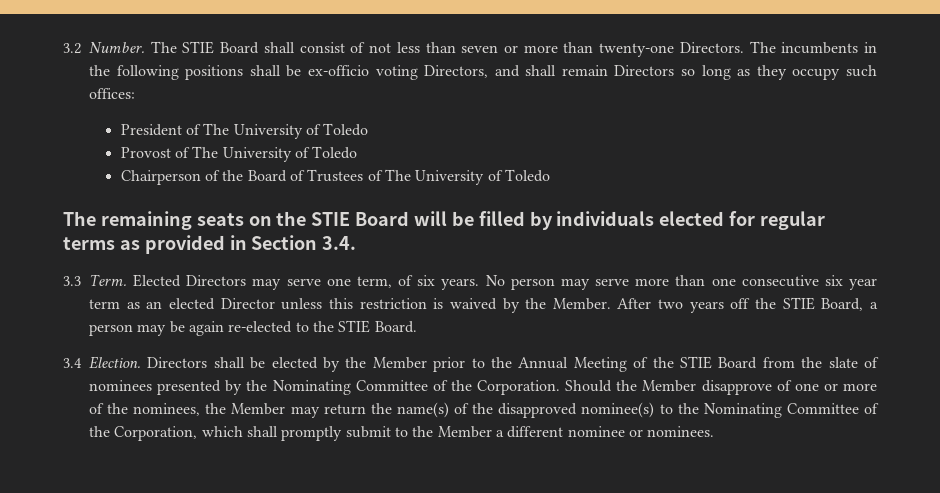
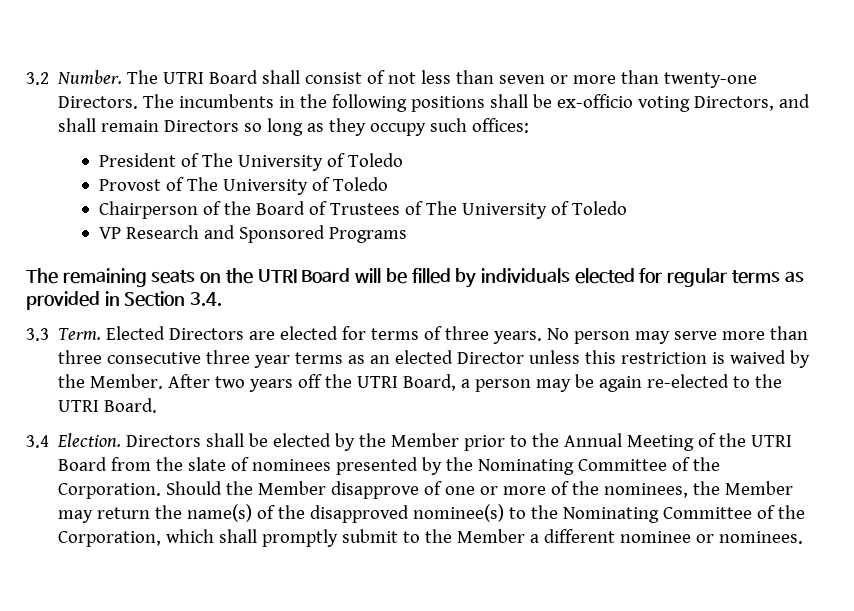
- The STIE Board shall consist of not less than seven or more than twenty-one Directors.
+ The UTRI Board shall consist of not less than seven or more than twenty-one Directors.
+ VP Research and Sponsored Programs
- The remaining seats on the STIE Board will be filled by individuals elected for regular terms as provided in Section 3.4.
+ The remaining seats on the UTRI Board will be filled by individuals elected for regular terms as provided in Section 3.4.
- Elected Directors may serve one term, of six years.
+ Elected Directors are elected for terms of three years.
- No person may serve more than one consecutive six year term as an elected Director unless this restriction is waived by the Member.
+ No person may serve more than three consecutive three year terms as an elected Director unless this restriction is waived by the Member.
- After two years off the STIE Board, a person may be again re-elected to the STIE Board.
+ After two years off the UTRI Board, a person may be again re-elected to the UTRI Board.
- Directors shall be elected by the Member prior to the Annual Meeting of the STIE Board from the slate of nominees presented by the Nominating Committee of the Corporation.
+ Directors shall be elected by the Member prior to the Annual Meeting of the UTRI Board from the slate of nominees presented by the Nominating Committee of the Corporation.

